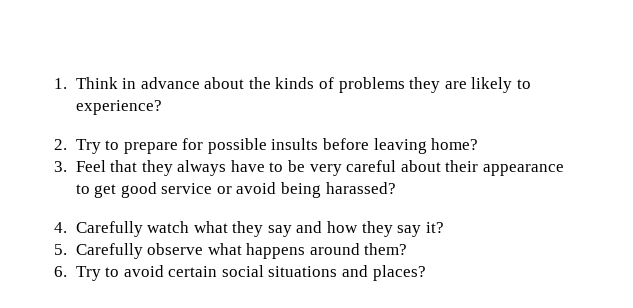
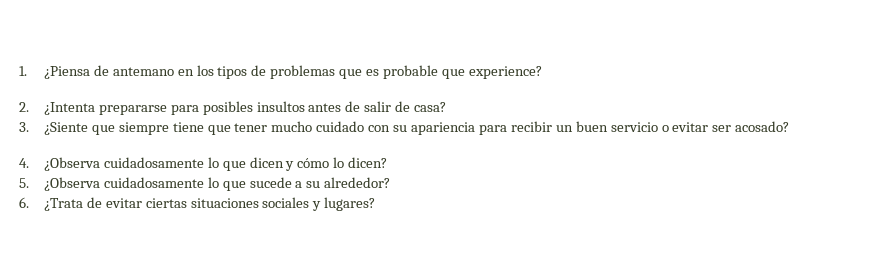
- 1. Think in advance about the kinds of problems they are likely to experience?
- 2. Try to prepare for possible insults before leaving home?
- 3. Feel that they always have to be very careful about their appearance to get good service or avoid being harassed?
- 4. Carefully watch what they say and how they say it?
- 5. Carefully observe what happens around them?
- 6. Try to avoid certain social situations and places?
+ 1. ¿Piensa de antemano en los tipos de problemas que es probable que experience?
+ 2. ¿Intenta prepararse para posibles insultos antes de salir de casa?
+ 3. ¿Siente que siempre tiene que tener mucho cuidado con su apariencia para recibir un buen servicio o evitar ser acosado?
+ 4. ¿Observa cuidadosamente lo que dicen y cómo lo dicen?
+ 5. ¿Observa cuidadosamente lo que sucede a su alrededor?
+ 6. ¿Trata de evitar ciertas situaciones sociales y lugares?

